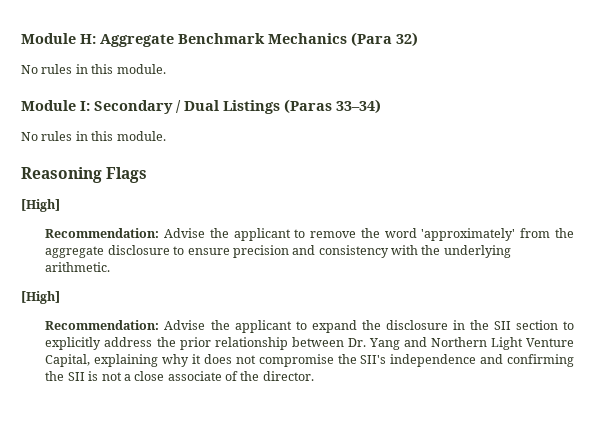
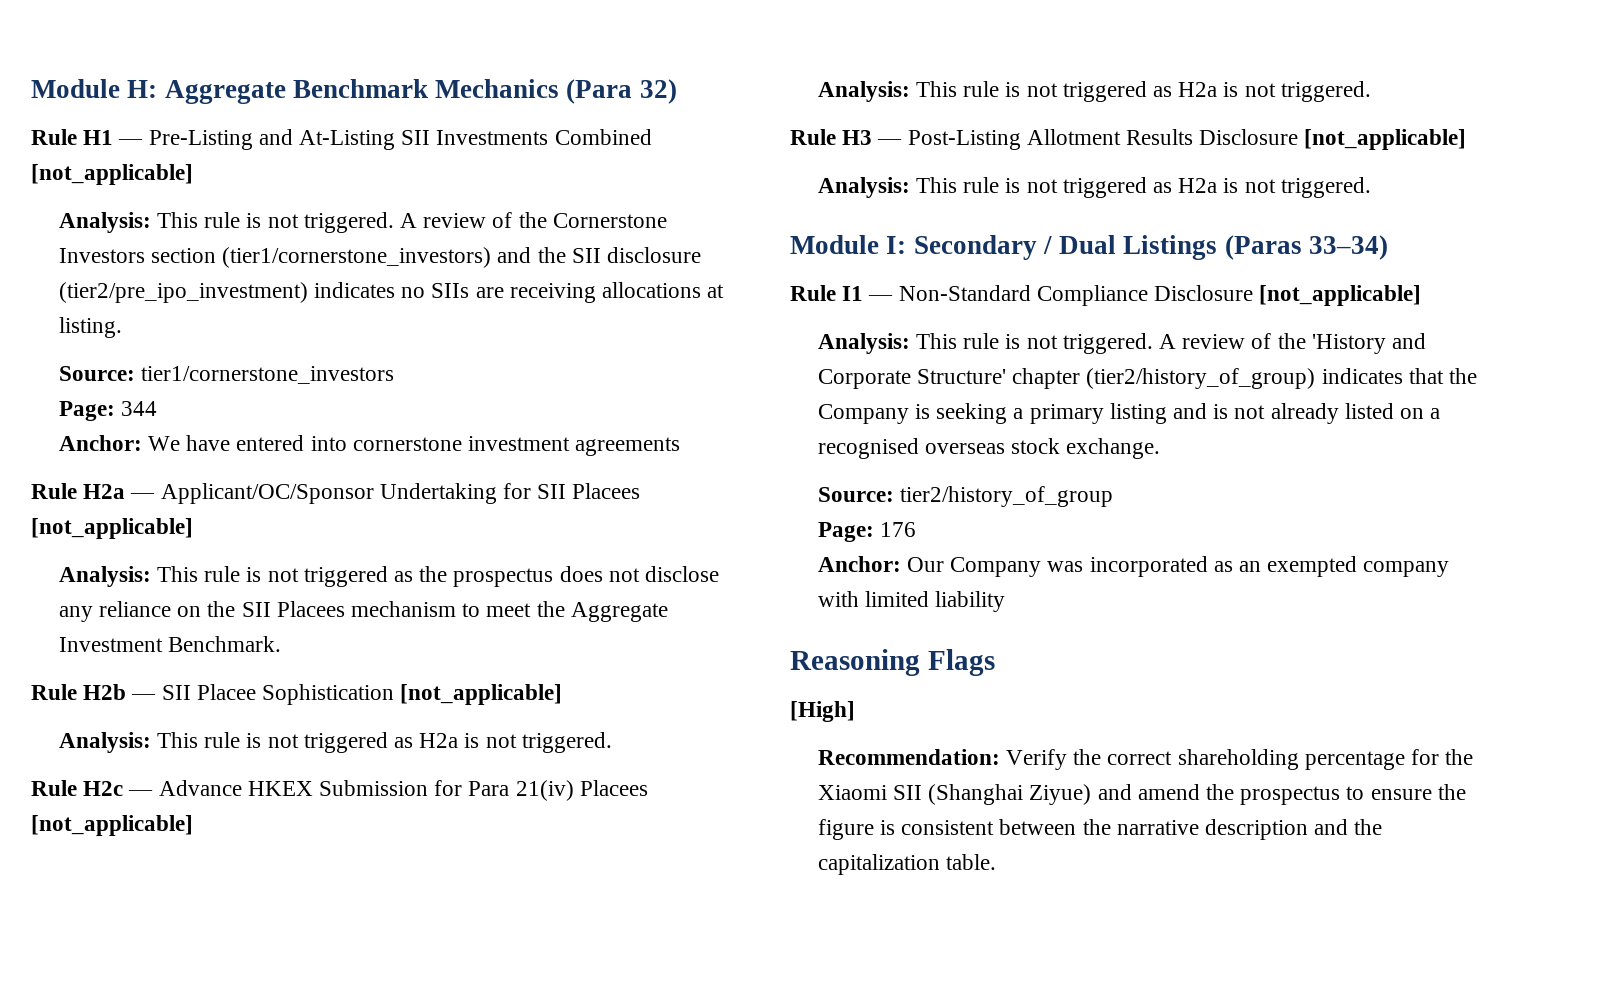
  Module H: Aggregate Benchmark Mechanics (Para 32)
- No rules in this module.
+ Rule H1 — Pre-Listing and At-Listing SII Investments Combined [not_applicable]
+ Analysis: This rule is not triggered. A review of the Cornerstone Investors section (tier1/cornerstone_investors) and the SII disclosure (tier2/pre_ipo_investment) indicates no SIIs are receiving allocations at listing.
+ Source: tier1/cornerstone_investors
+ Page: 344
+ Anchor: We have entered into cornerstone investment agreements
+ Rule H2a — Applicant/OC/Sponsor Undertaking for SII Placees [not_applicable]
+ Analysis: This rule is not triggered as the prospectus does not disclose any reliance on the SII Placees mechanism to meet the Aggregate Investment Benchmark.
+ Rule H2b — SII Placee Sophistication [not_applicable]
+ Analysis: This rule is not triggered as H2a is not triggered.
+ Rule H2c — Advance HKEX Submission for Para 21(iv) Placees [not_applicable]
+ Analysis: This rule is not triggered as H2a is not triggered.
+ Rule H3 — Post-Listing Allotment Results Disclosure [not_applicable]
+ Analysis: This rule is not triggered as H2a is not triggered.
  Module I: Secondary / Dual Listings (Paras 33–34)
- No rules in this module.
+ Rule I1 — Non-Standard Compliance Disclosure [not_applicable]
+ Analysis: This rule is not triggered. A review of the 'History and Corporate Structure' chapter (tier2/history_of_group) indicates that the Company is seeking a primary listing and is not already listed on a recognised overseas stock exchange.
+ Source: tier2/history_of_group
+ Page: 176
+ Anchor: Our Company was incorporated as an exempted company with limited liability
  Reasoning Flags
  [High]
- Recommendation: Advise the applicant to remove the word 'approximately' from the aggregate disclosure to ensure precision and consistency with the underlying arithmetic.
- [High]
- Recommendation: Advise the applicant to expand the disclosure in the SII section to explicitly address the prior relationship between Dr. Yang and Northern Light Venture Capital, explaining why it does not compromise the SII's independence and confirming the SII is not a close associate of the director.
+ Recommendation: Verify the correct shareholding percentage for the Xiaomi SII (Shanghai Ziyue) and amend the prospectus to ensure the figure is consistent between the narrative description and the capitalization table.

